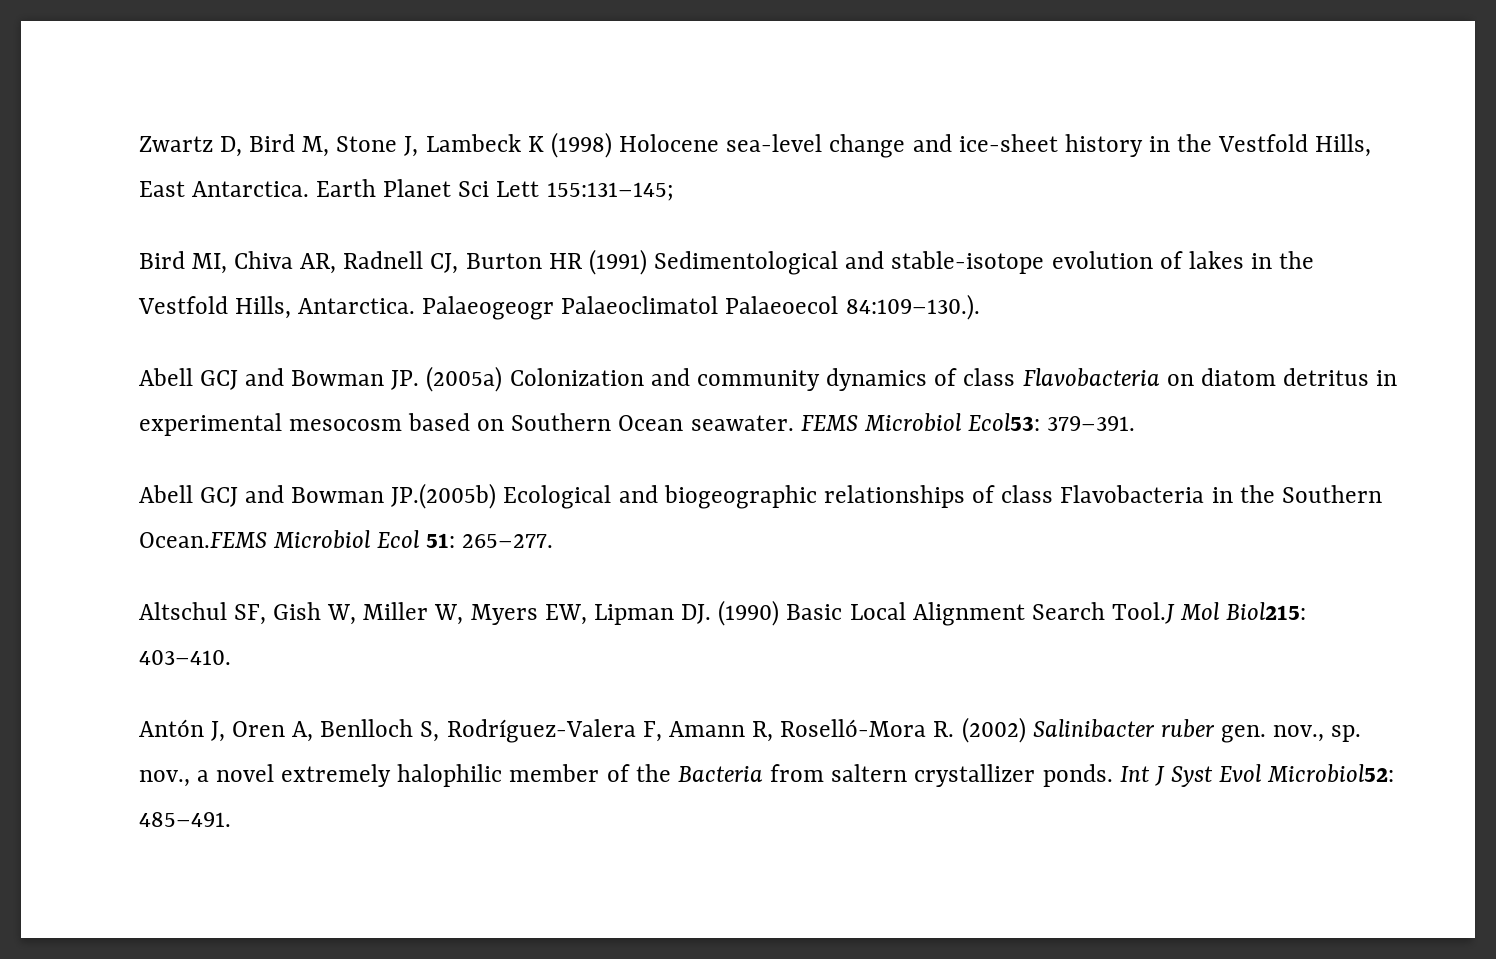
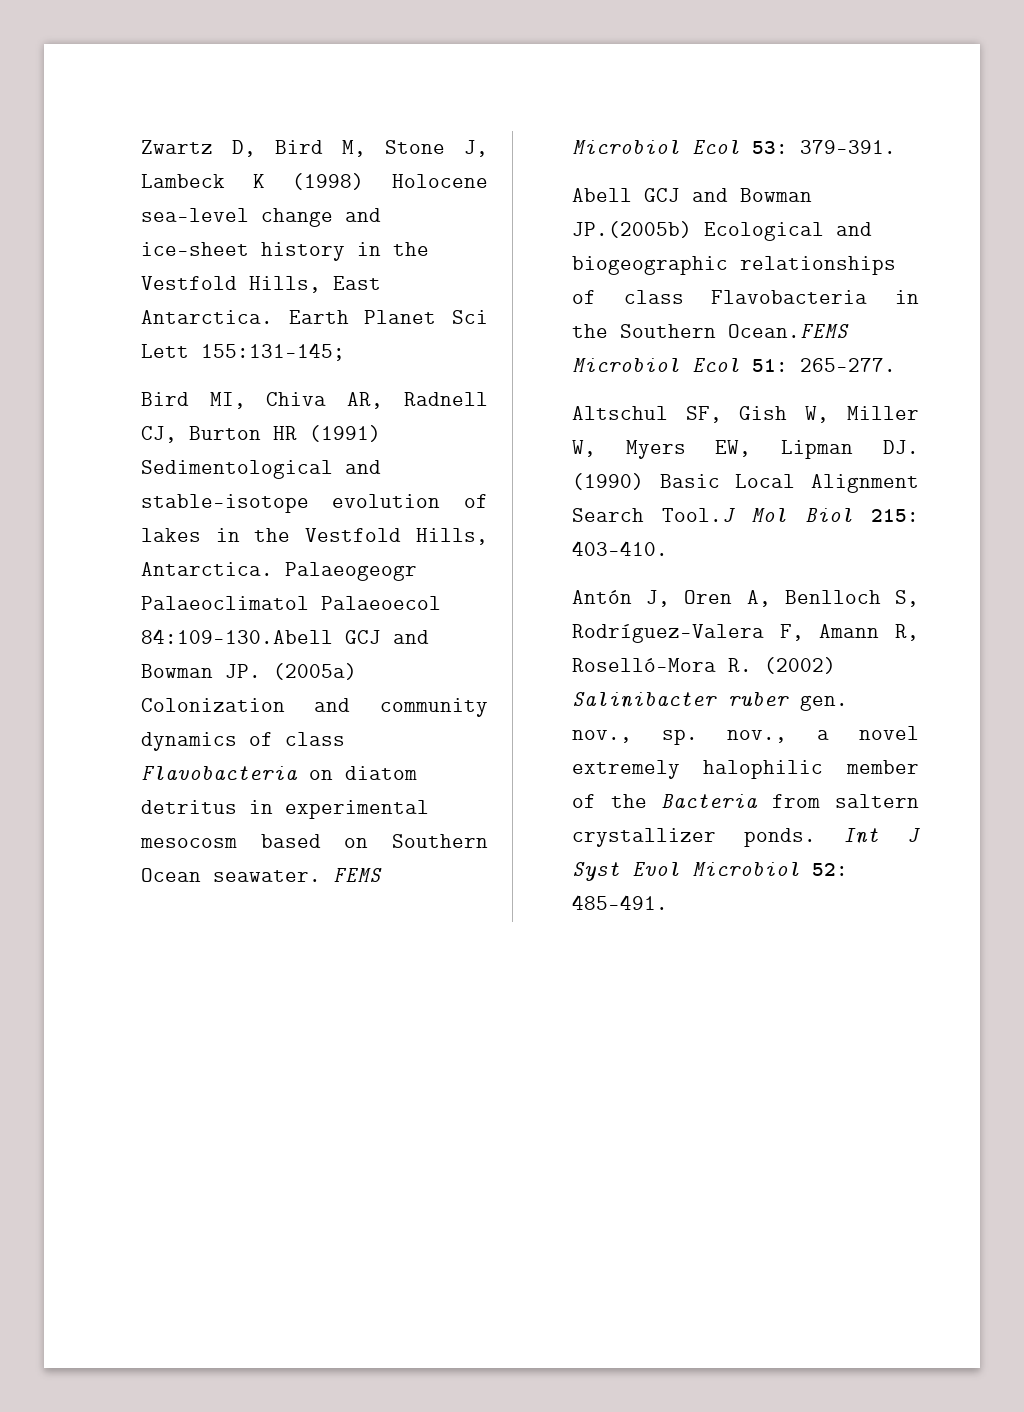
- Palaeogeogr Palaeoclimatol Palaeoecol 84:109–130.).
- Abell GCJ and Bowman JP. (2005a) Colonization and community dynamics of class Flavobacteria on diatom detritus in experimental mesocosm based on Southern Ocean seawater.
+ Palaeogeogr Palaeoclimatol Palaeoecol 84:109–130.Abell GCJ and Bowman JP. (2005a) Colonization and community dynamics of class Flavobacteria on diatom detritus in experimental mesocosm based on Southern Ocean seawater.
- FEMS Microbiol Ecol53: 379–391.
+ FEMS Microbiol Ecol 53: 379–391.
- Altschul SF, Gish W, Miller W, Myers EW, Lipman DJ. (1990) Basic Local Alignment Search Tool.J Mol Biol215: 403–410.
+ Altschul SF, Gish W, Miller W, Myers EW, Lipman DJ. (1990) Basic Local Alignment Search Tool.J Mol Biol 215: 403–410.
- Int J Syst Evol Microbiol52: 485–491.
+ Int J Syst Evol Microbiol 52: 485–491.

